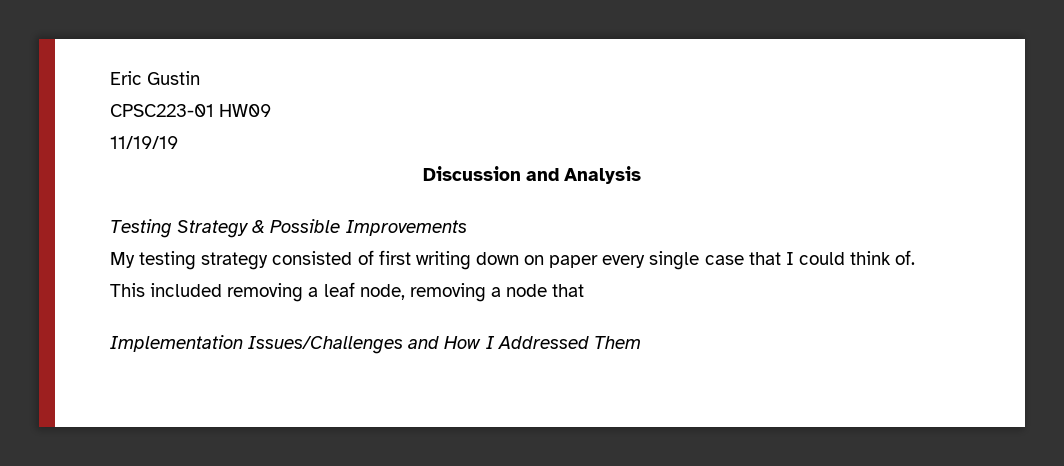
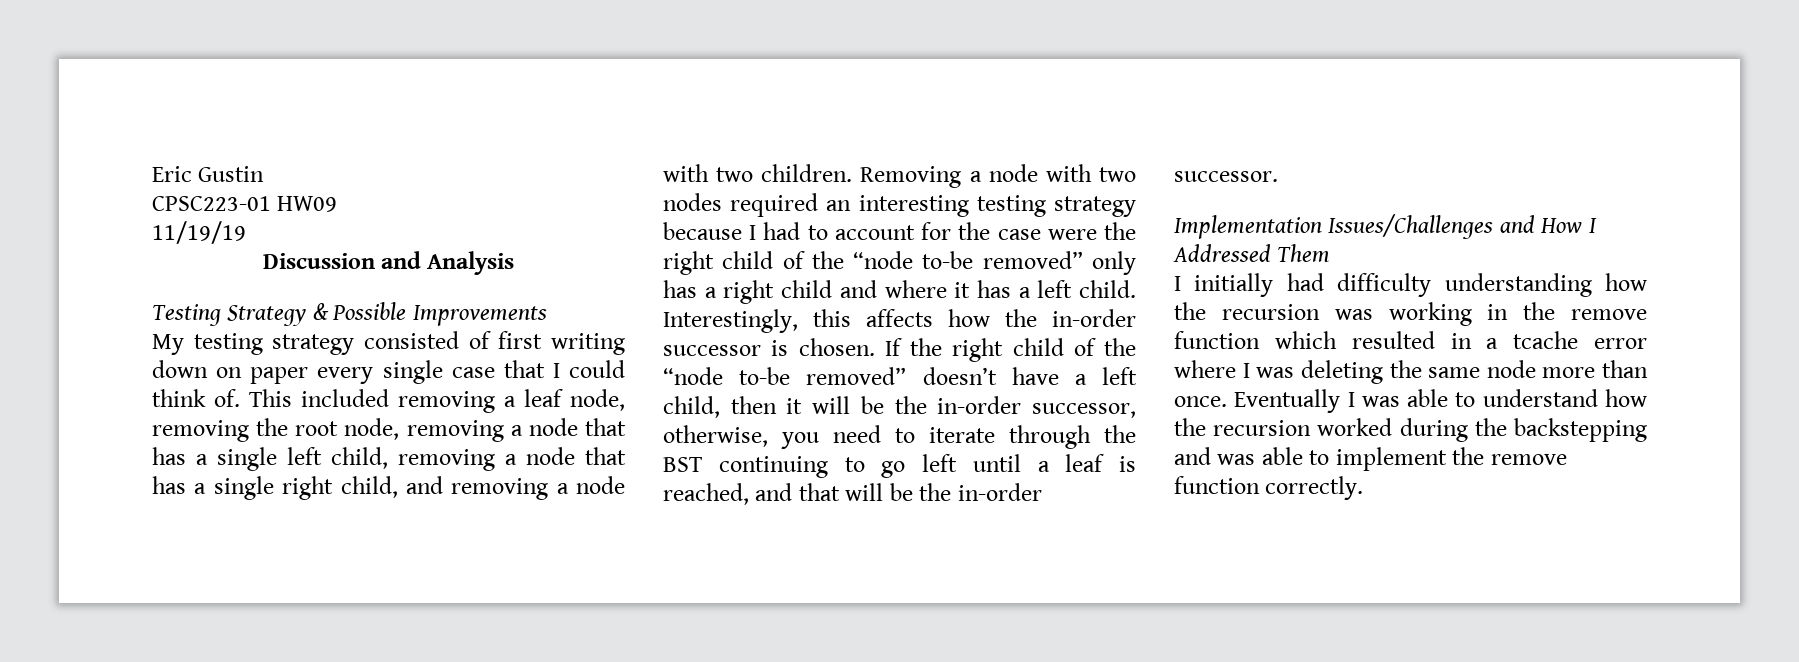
- This included removing a leaf node, removing a node that
+ This included removing a leaf node, removing the root node, removing a node that has a single left child, removing a node that has a single right child, and removing a node with two children. Removing a node with two nodes required an interesting testing strategy because I had to account for the case were the right child of the “node to-be removed” only has a right child and where it has a left child. Interestingly, this affects how the in-order successor is chosen. If the right child of the “node to-be removed” doesn’t have a left child, then it will be the in-order successor, otherwise, you need to iterate through the BST continuing to go left until a leaf is reached, and that will be the in-order successor.
+ I initially had difficulty understanding how the recursion was working in the remove function which resulted in a tcache error where I was deleting the same node more than once. Eventually I was able to understand how the recursion worked during the backstepping and was able to implement the remove function correctly.

